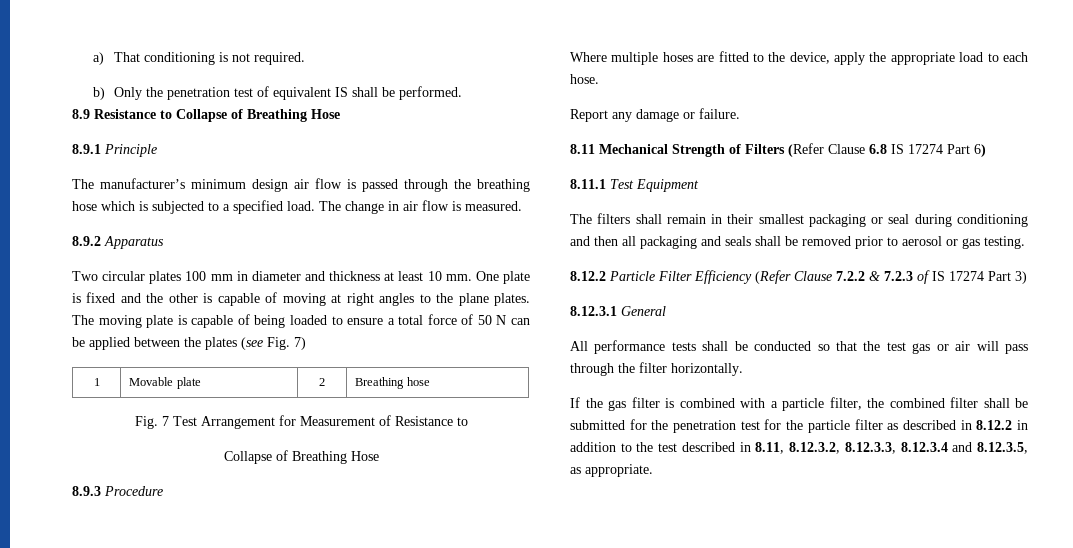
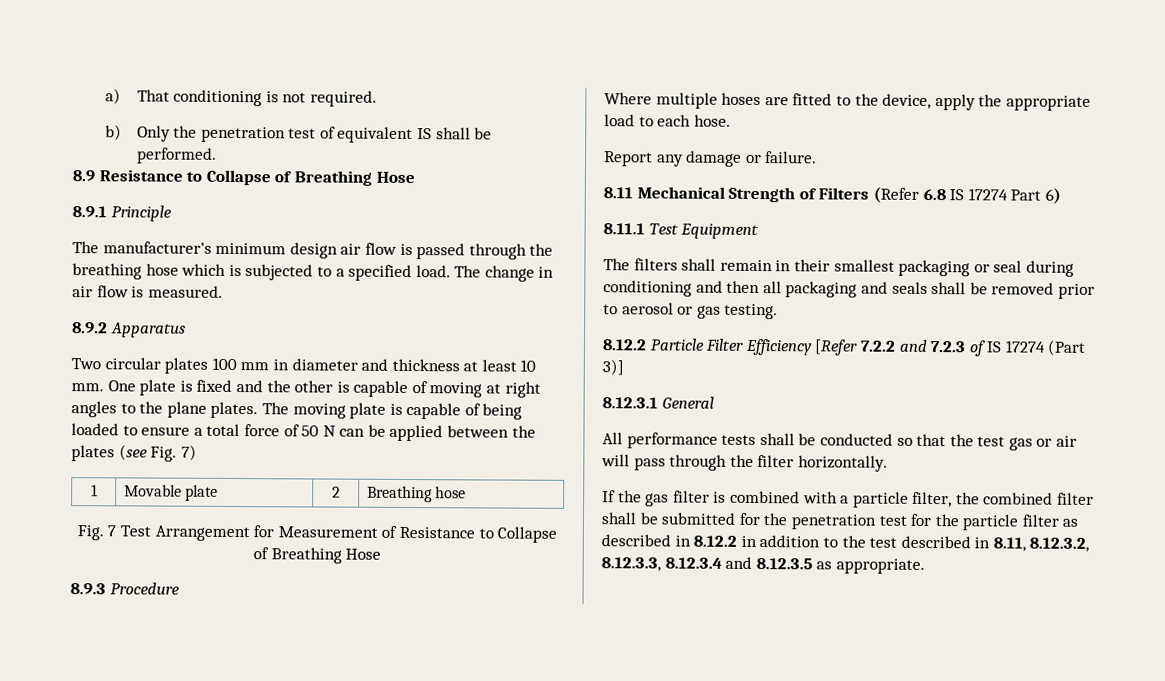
- Fig. 7 Test Arrangement for Measurement of Resistance to
- Collapse of Breathing Hose
+ Fig. 7 Test Arrangement for Measurement of Resistance to Collapse of Breathing Hose
- 8.11 Mechanical Strength of Filters (Refer Clause 6.8 IS 17274 Part 6)
+ 8.11 Mechanical Strength of Filters (Refer 6.8 IS 17274 Part 6)
- 8.12.2 Particle Filter Efficiency (Refer Clause 7.2.2 & 7.2.3 of IS 17274 Part 3)
+ 8.12.2 Particle Filter Efficiency [Refer 7.2.2 and 7.2.3 of IS 17274 (Part 3)]
- If the gas filter is combined with a particle filter, the combined filter shall be submitted for the penetration test for the particle filter as described in 8.12.2 in addition to the test described in 8.11, 8.12.3.2, 8.12.3.3, 8.12.3.4 and 8.12.3.5, as appropriate.
+ If the gas filter is combined with a particle filter, the combined filter shall be submitted for the penetration test for the particle filter as described in 8.12.2 in addition to the test described in 8.11, 8.12.3.2, 8.12.3.3, 8.12.3.4 and 8.12.3.5 as appropriate.

